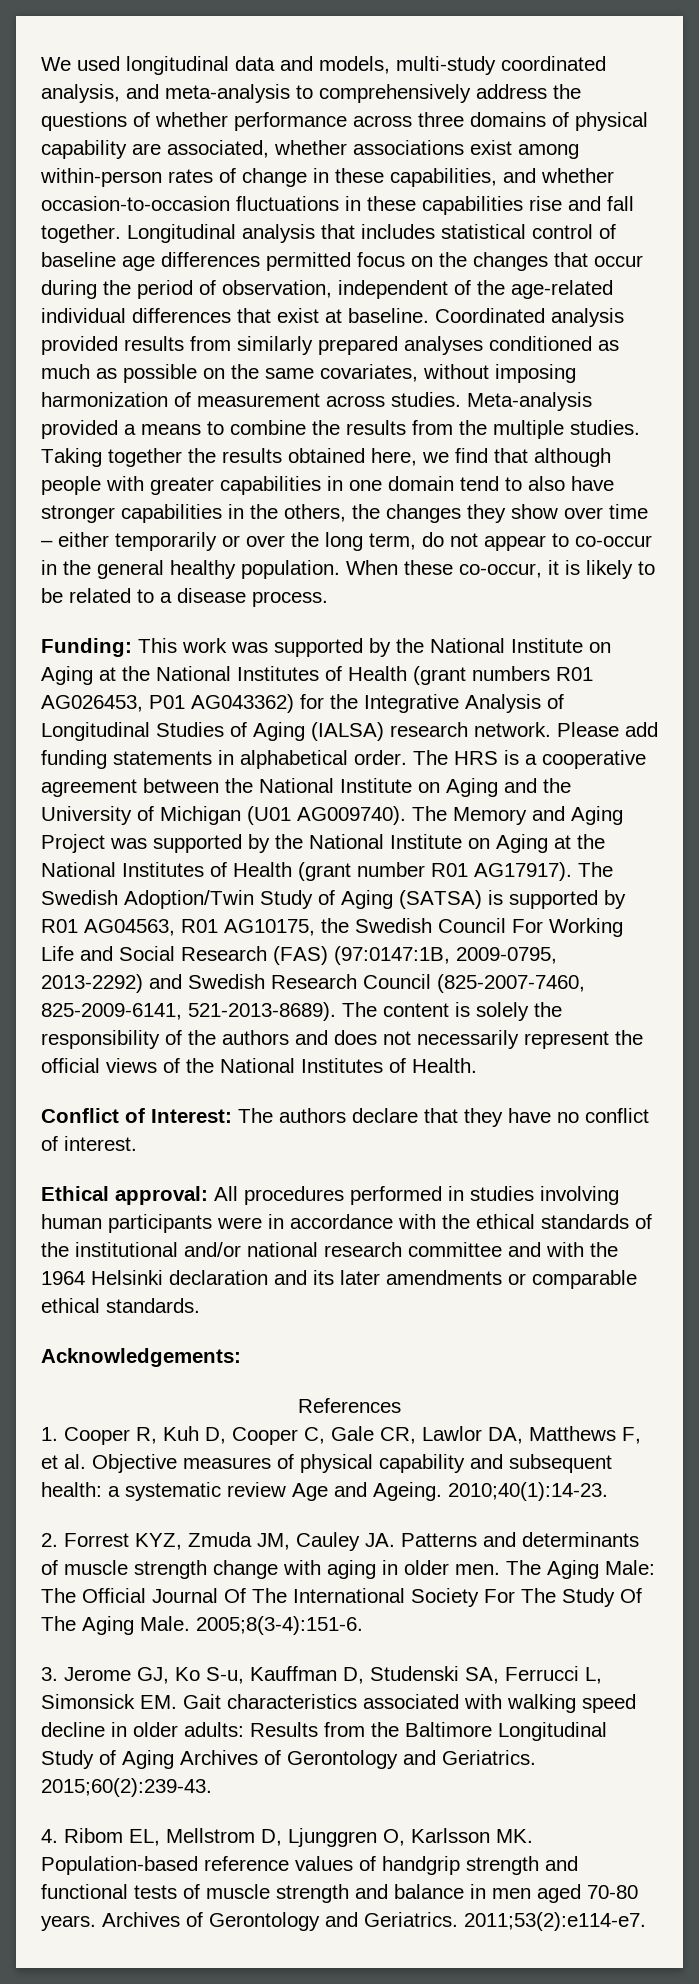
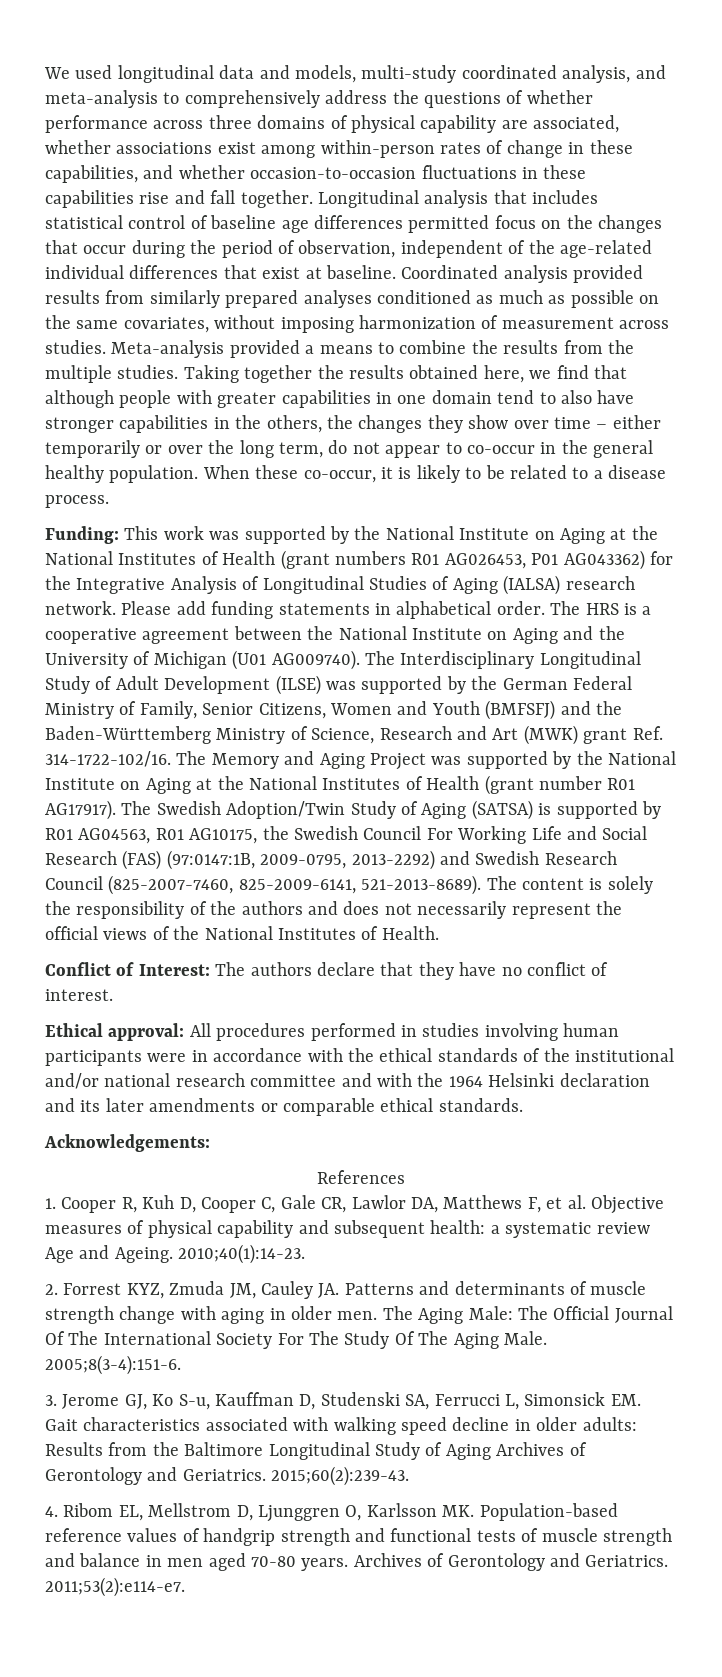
- The Memory and Aging Project was supported by the National Institute on Aging at the National Institutes of Health (grant number R01 AG17917).
+ The Interdisciplinary Longitudinal Study of Adult Development (ILSE) was supported by the German Federal Ministry of Family, Senior Citizens, Women and Youth (BMFSFJ) and the Baden-Württemberg Ministry of Science, Research and Art (MWK) grant Ref. 314-1722-102/16. The Memory and Aging Project was supported by the National Institute on Aging at the National Institutes of Health (grant number R01 AG17917).

